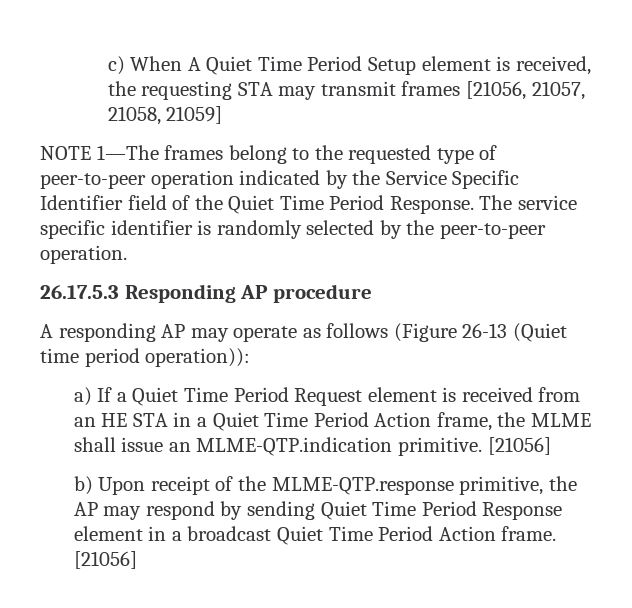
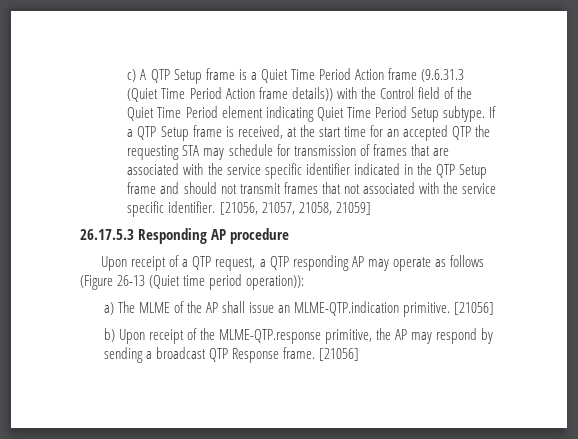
- c) When A Quiet Time Period Setup element is received, the requesting STA may transmit frames [21056, 21057, 21058, 21059]
- NOTE 1—The frames belong to the requested type of peer-to-peer operation indicated by the Service Specific Identifier field of the Quiet Time Period Response. The service specific identifier is randomly selected by the peer-to-peer operation.
+ c) A QTP Setup frame is a Quiet Time Period Action frame (9.6.31.3 (Quiet Time Period Action frame details)) with the Control field of the Quiet Time Period element indicating Quiet Time Period Setup subtype. If a QTP Setup frame is received, at the start time for an accepted QTP the requesting STA may schedule for transmission of frames that are associated with the service specific identifier indicated in the QTP Setup frame and should not transmit frames that not associated with the service specific identifier. [21056, 21057, 21058, 21059]
  26.17.5.3 Responding AP procedure
- A responding AP may operate as follows (Figure 26-13 (Quiet time period operation)):
+ Upon receipt of a QTP request, a QTP responding AP may operate as follows (Figure 26-13 (Quiet time period operation)):
- a) If a Quiet Time Period Request element is received from an HE STA in a Quiet Time Period Action frame, the MLME shall issue an MLME-QTP.indication primitive.
+ a) The MLME of the AP shall issue an MLME-QTP.indication primitive.
- b) Upon receipt of the MLME-QTP.response primitive, the AP may respond by sending Quiet Time Period Response element in a broadcast Quiet Time Period Action frame.
+ b) Upon receipt of the MLME-QTP.response primitive, the AP may respond by sending a broadcast QTP Response frame.

